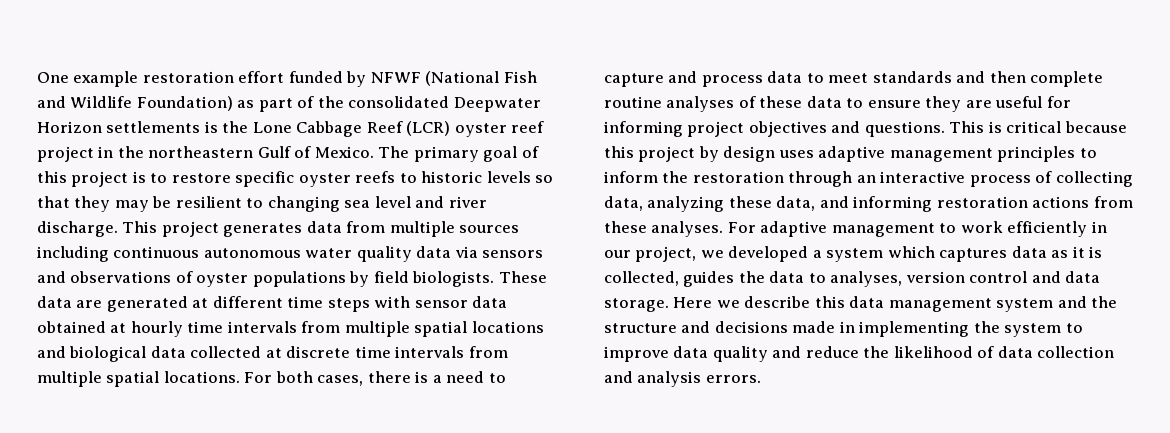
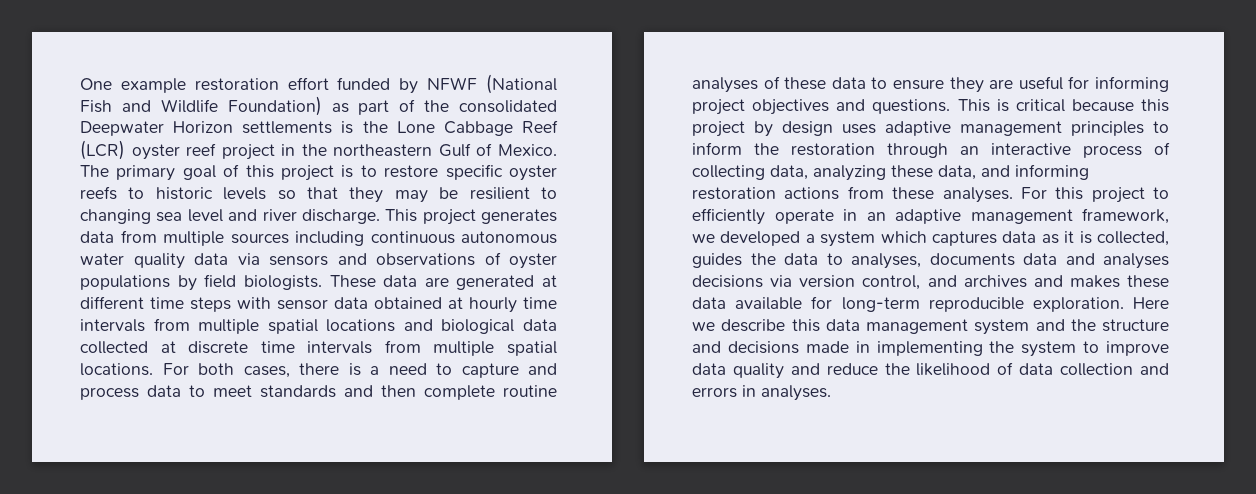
- For adaptive management to work efficiently in our project, we developed a system which captures data as it is collected, guides the data to analyses, version control and data storage.
+ For this project to efficiently operate in an adaptive management framework, we developed a system which captures data as it is collected, guides the data to analyses, documents data and analyses decisions via version control, and archives and makes these data available for long-term reproducible exploration.
- Here we describe this data management system and the structure and decisions made in implementing the system to improve data quality and reduce the likelihood of data collection and analysis errors.
+ Here we describe this data management system and the structure and decisions made in implementing the system to improve data quality and reduce the likelihood of data collection and errors in analyses.

